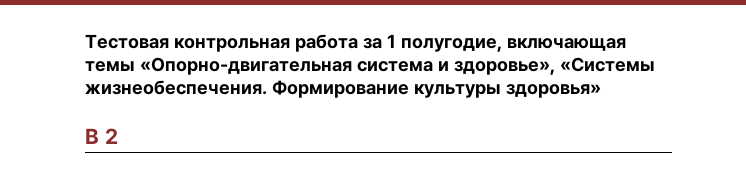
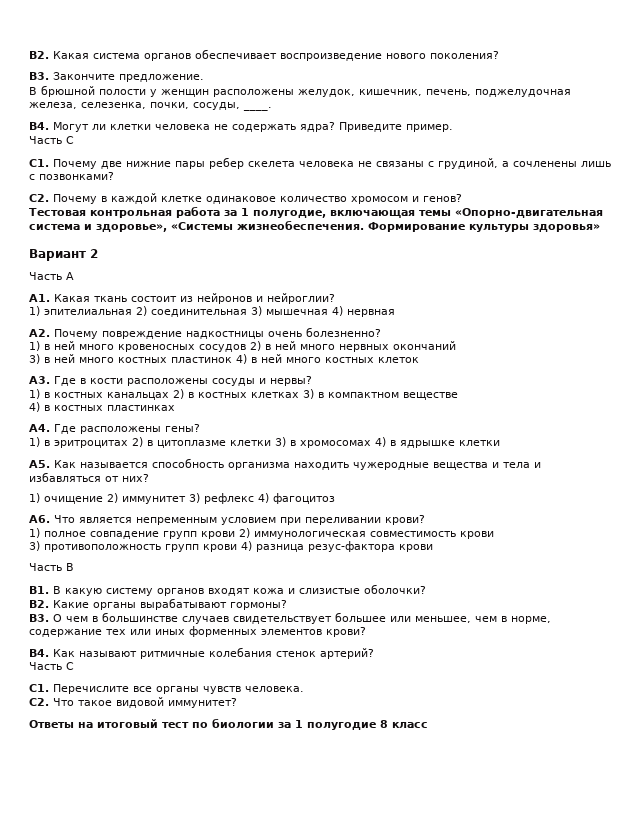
+ В2. Какая система органов обеспечивает воспроизведение нового поколения?
+ В3. Закончите предложение.
+ В брюшной полости у женщин расположены желудок, кишечник, печень, поджелудочная железа, селезенка, почки, сосуды, ____.
+ В4. Могут ли клетки человека не содержать ядра? Приведите пример.
+ Часть С
+ C1. Почему две нижние пары ребер скелета человека не связаны с грудиной, а сочленены лишь с позвонками?
+ С2. Почему в каждой клетке одинаковое количество хромосом и генов?
- В 2
+ Вариант 2
+ Часть А
+ A1. Какая ткань состоит из нейронов и нейроглии?
+ 1) эпителиальная 2) соединительная 3) мышечная 4) нервная
+ А2. Почему повреждение надкостницы очень болезненно?
+ 1) в ней много кровеносных сосудов 2) в ней много нервных окончаний
+ 3) в ней много костных пластинок 4) в ней много костных клеток
+ А3. Где в кости расположены сосуды и нервы?
+ 1) в костных канальцах 2) в костных клетках 3) в компактном веществе
+ 4) в костных пластинках
+ А4. Где расположены гены?
+ 1) в эритроцитах 2) в цитоплазме клетки 3) в хромосомах 4) в ядрышке клетки
+ А5. Как называется способность организма находить чужеродные вещества и тела и избавляться от них?
+ 1) очищение 2) иммунитет 3) рефлекс 4) фагоцитоз
+ А6. Что является непременным условием при переливании крови?
+ 1) полное совпадение групп крови 2) иммунологическая совместимость крови
+ 3) противоположность групп крови 4) разница резус-фактора крови
+ Часть В
+ В1. В какую систему органов входят кожа и слизистые оболочки?
+ В2. Какие органы вырабатывают гормоны?
+ В3. О чем в большинстве случаев свидетельствует большее или меньшее, чем в норме, содержание тех или иных форменных элементов крови?
+ В4. Как называют ритмичные колебания стенок артерий?
+ Часть С
+ C1. Перечислите все органы чувств человека.
+ С2. Что такое видовой иммунитет?
+ Ответы на итоговый тест по биологии за 1 полугодие 8 класс

